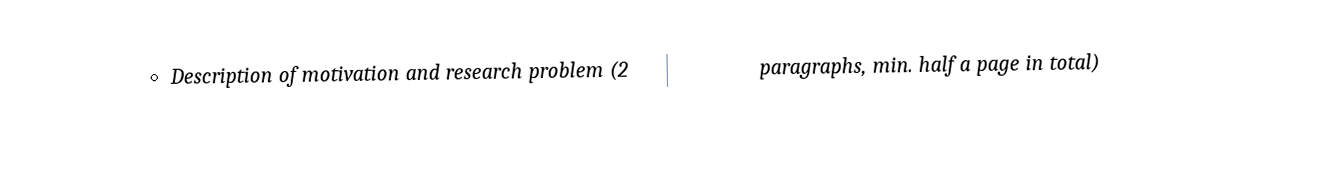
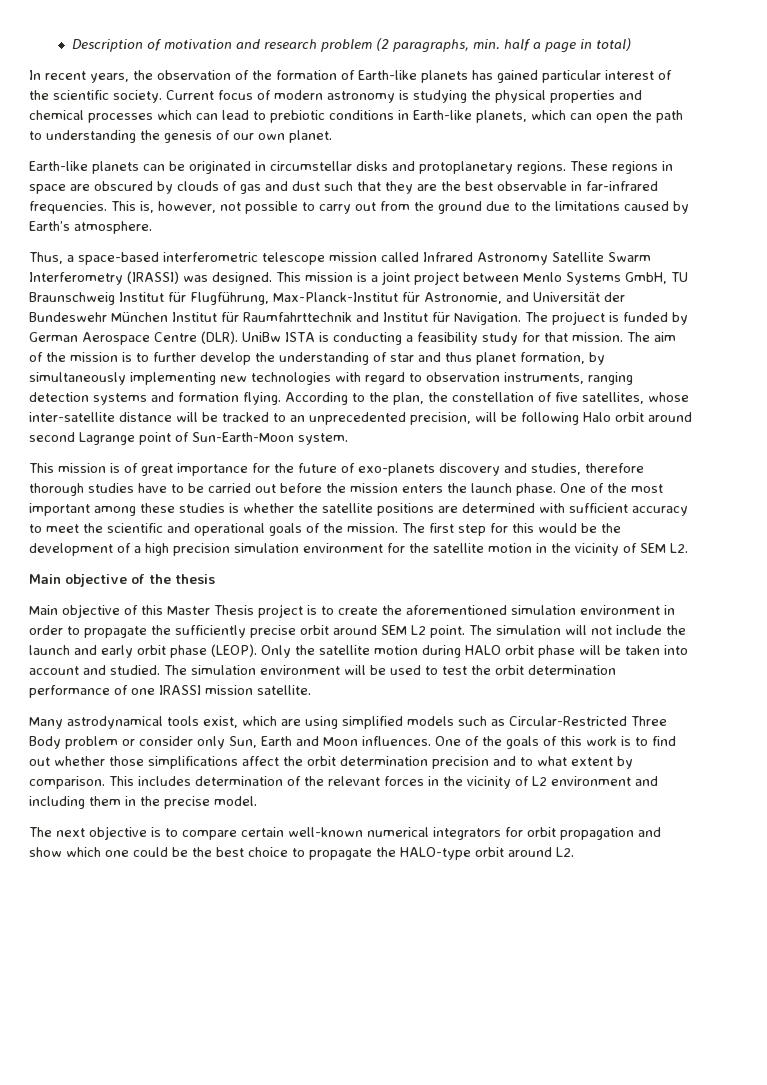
+ In recent years, the observation of the formation of Earth-like planets has gained particular interest of the scientific society. Current focus of modern astronomy is studying the physical properties and chemical processes which can lead to prebiotic conditions in Earth-like planets, which can open the path to understanding the genesis of our own planet.
+ Earth-like planets can be originated in circumstellar disks and protoplanetary regions. These regions in space are obscured by clouds of gas and dust such that they are the best observable in far-infrared frequencies. This is, however, not possible to carry out from the ground due to the limitations caused by Earth’s atmosphere.
+ Thus, a space-based interferometric telescope mission called Infrared Astronomy Satellite Swarm Interferometry (IRASSI) was designed. This mission is a joint project between Menlo Systems GmbH, TU Braunschweig Institut für Flugführung, Max-Planck-Institut für Astronomie, and Universität der Bundeswehr München Institut für Raumfahrttechnik and Institut für Navigation. The projuect is funded by German Aerospace Centre (DLR). UniBw ISTA is conducting a feasibility study for that mission. The aim of the mission is to further develop the understanding of star and thus planet formation, by simultaneously implementing new technologies with regard to observation instruments, ranging detection systems and formation flying. According to the plan, the constellation of five satellites, whose inter-satellite distance will be tracked to an unprecedented precision, will be following Halo orbit around second Lagrange point of Sun-Earth-Moon system.
+ This mission is of great importance for the future of exo-planets discovery and studies, therefore thorough studies have to be carried out before the mission enters the launch phase. One of the most important among these studies is whether the satellite positions are determined with sufficient accuracy to meet the scientific and operational goals of the mission. The first step for this would be the development of a high precision simulation environment for the satellite motion in the vicinity of SEM L2.
+ Main objective of the thesis
+ Main objective of this Master Thesis project is to create the aforementioned simulation environment in order to propagate the sufficiently precise orbit around SEM L2 point. The simulation will not include the launch and early orbit phase (LEOP). Only the satellite motion during HALO orbit phase will be taken into account and studied. The simulation environment will be used to test the orbit determination performance of one IRASSI mission satellite.
+ Many astrodynamical tools exist, which are using simplified models such as Circular-Restricted Three Body problem or consider only Sun, Earth and Moon influences. One of the goals of this work is to find out whether those simplifications affect the orbit determination precision and to what extent by comparison. This includes determination of the relevant forces in the vicinity of L2 environment and including them in the precise model.
+ The next objective is to compare certain well-known numerical integrators for orbit propagation and show which one could be the best choice to propagate the HALO-type orbit around L2.

